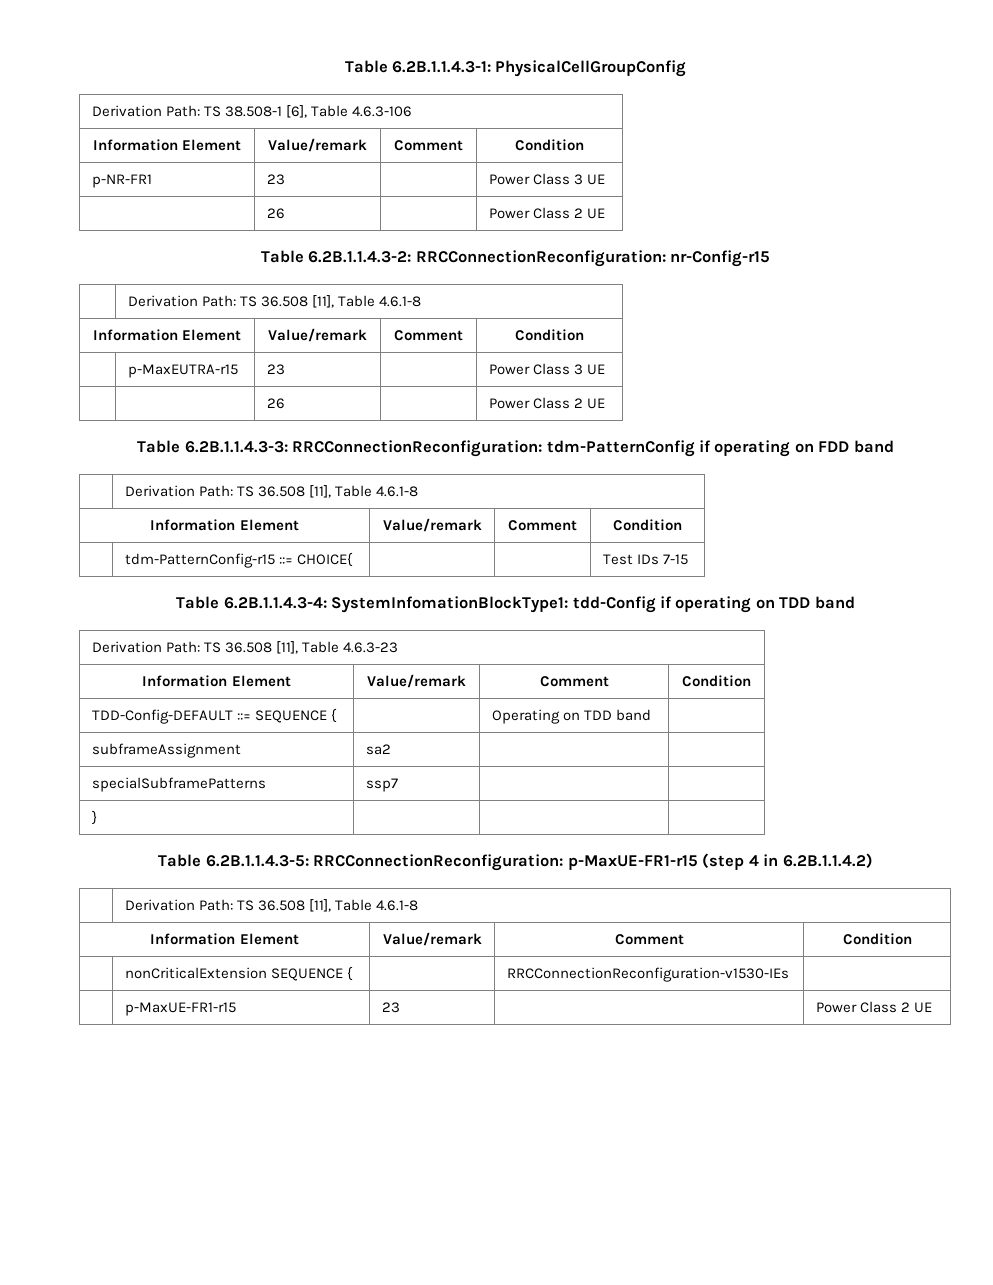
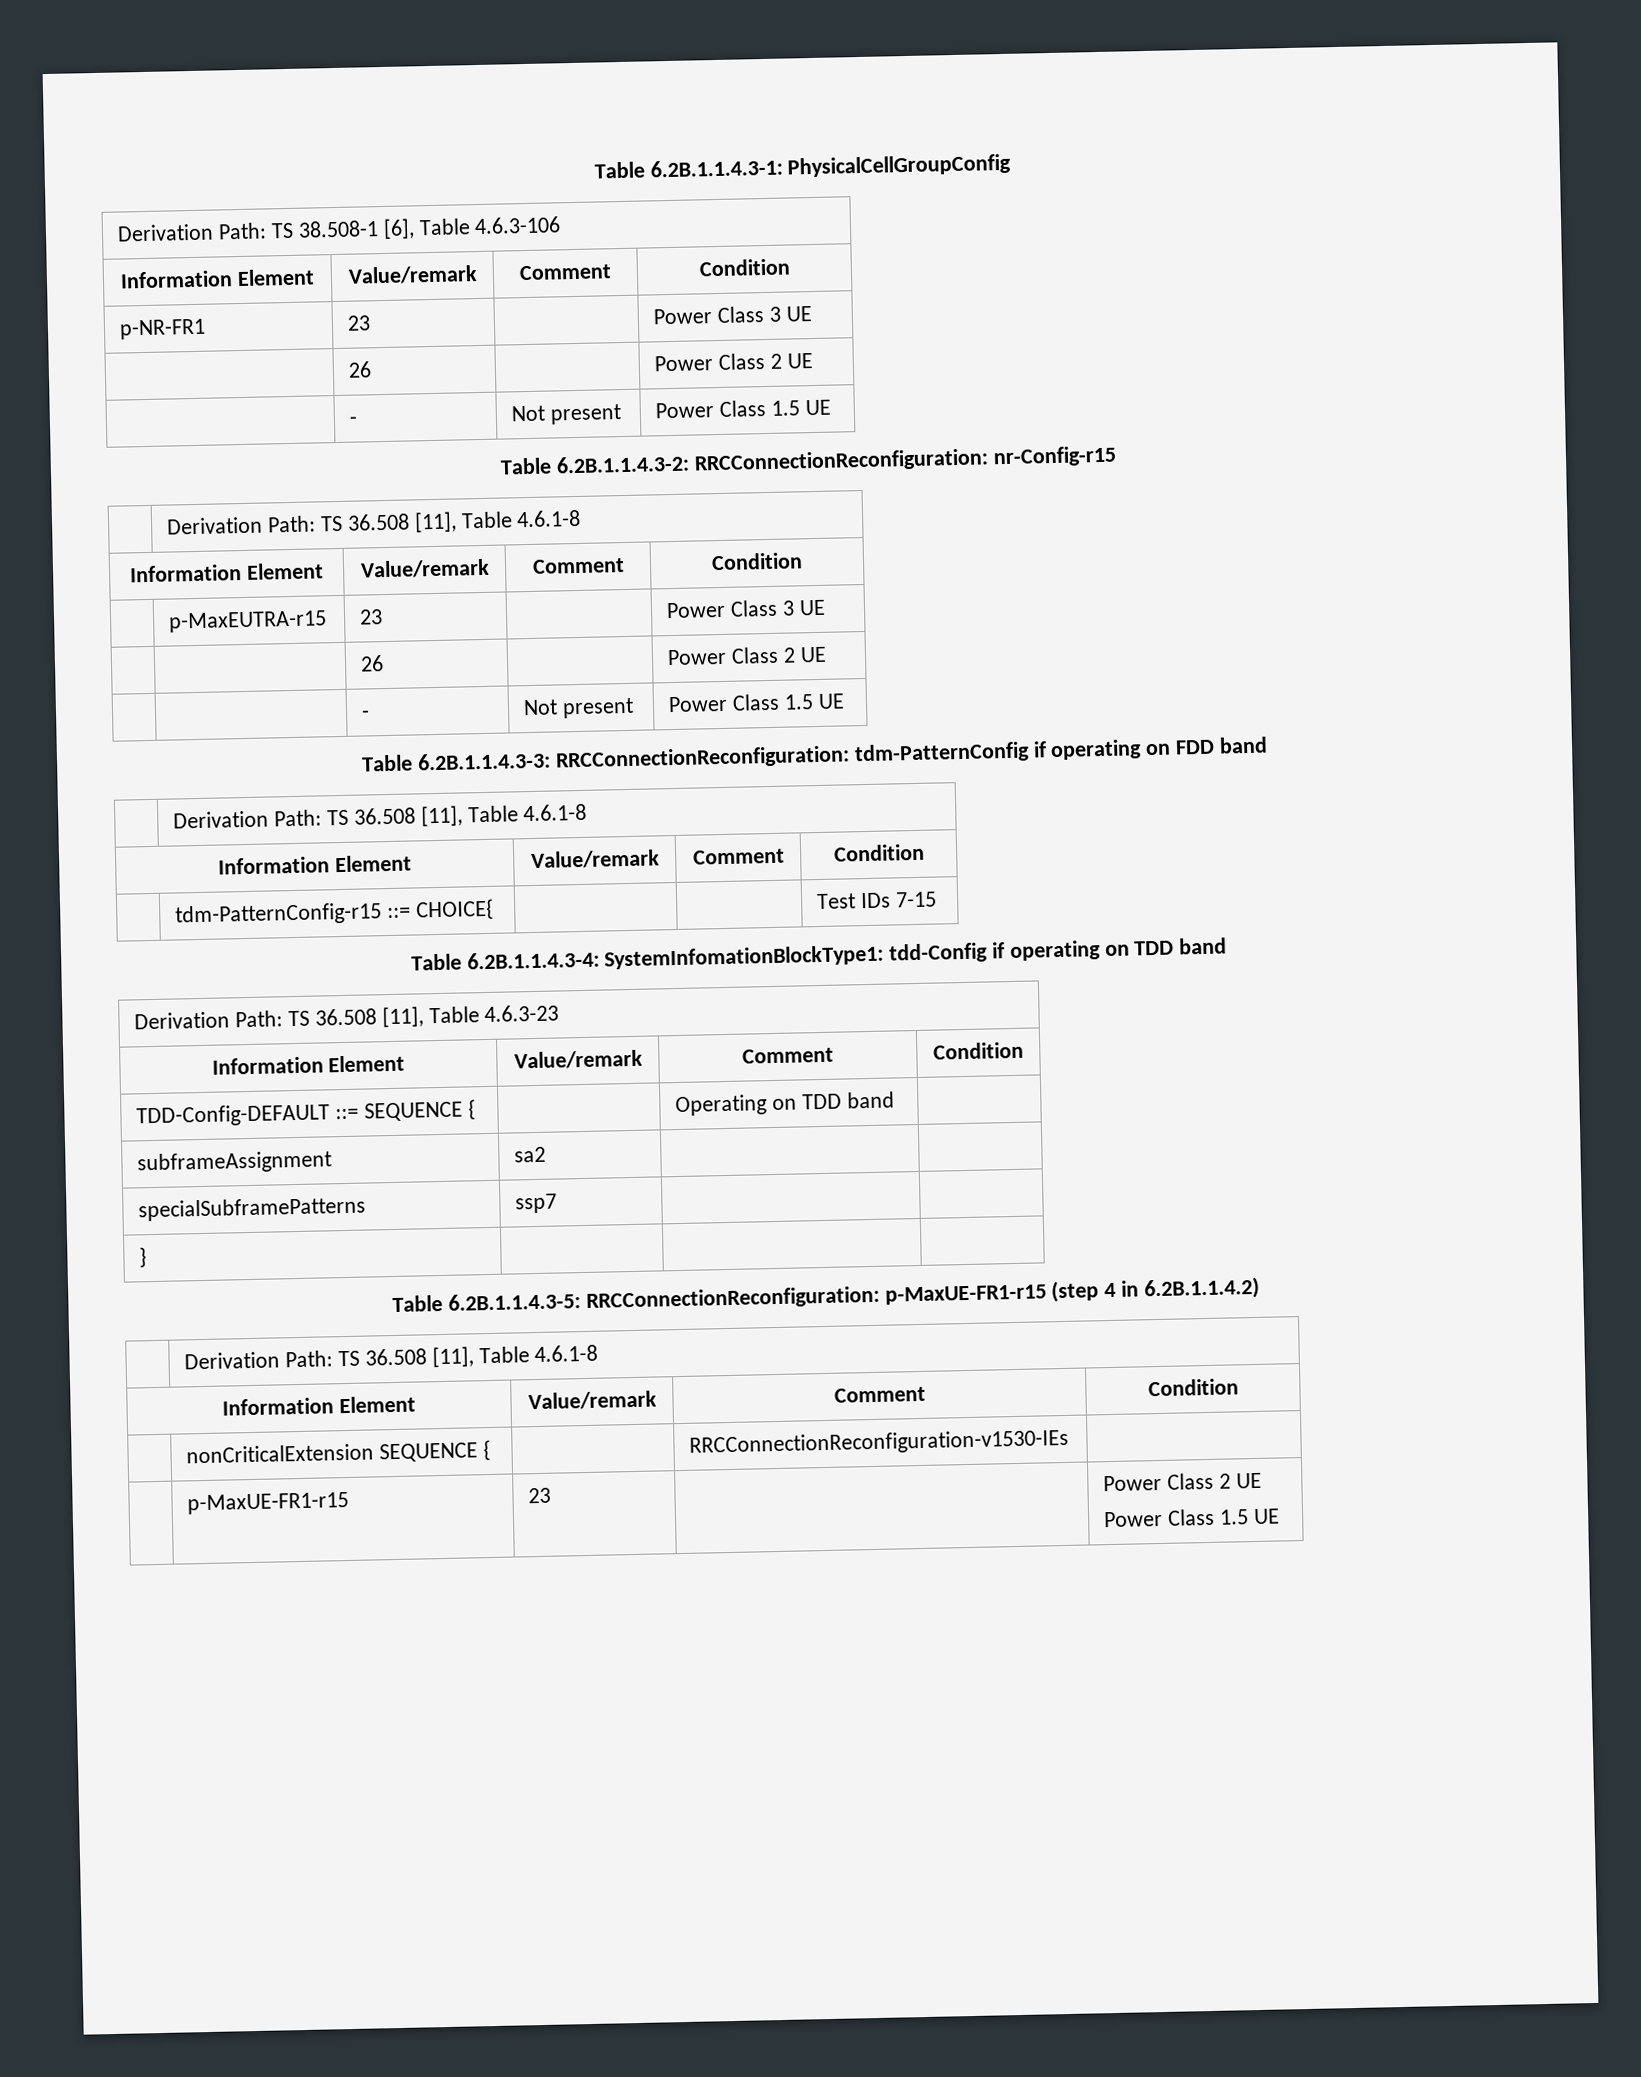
  p-NR-FR1 | 23 | | Power Class 3 UE
  | 26 | | Power Class 2 UE
+ | - | Not present | Power Class 1.5 UE
+ | | - | Not present | Power Class 1.5 UE
  | p-MaxUE-FR1-r15 | 23 | | Power Class 2 UE
+ Power Class 1.5 UE

